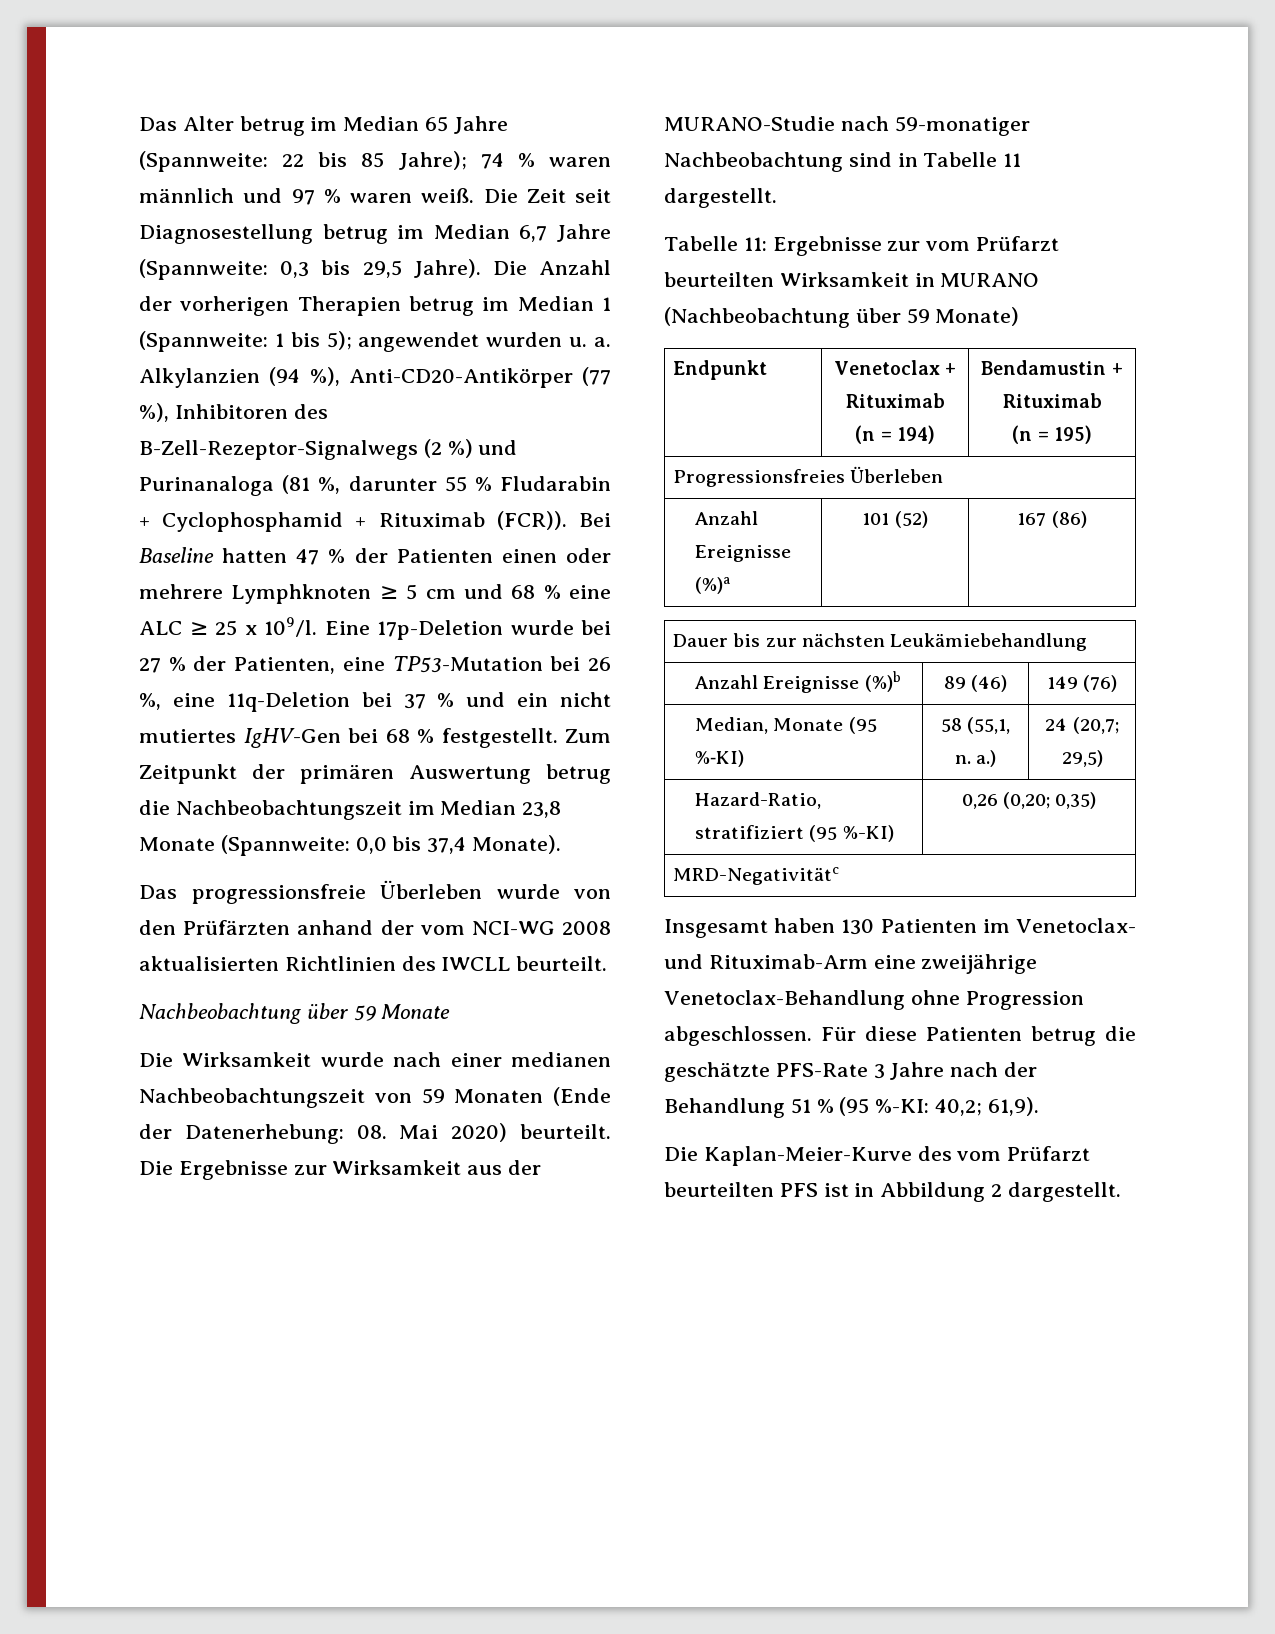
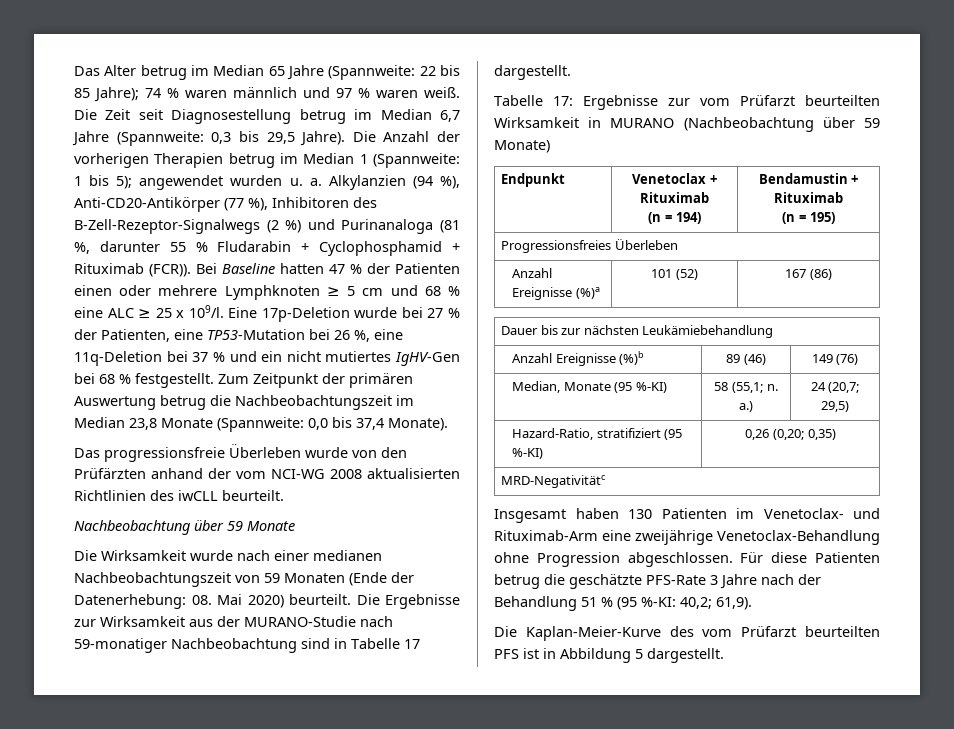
- Das progressionsfreie Überleben wurde von den Prüfärzten anhand der vom NCI-WG 2008 aktualisierten Richtlinien des IWCLL beurteilt.
+ Das progressionsfreie Überleben wurde von den Prüfärzten anhand der vom NCI-WG 2008 aktualisierten Richtlinien des iwCLL beurteilt.
- Die Ergebnisse zur Wirksamkeit aus der MURANO-Studie nach 59-monatiger Nachbeobachtung sind in Tabelle 11 dargestellt.
+ Die Ergebnisse zur Wirksamkeit aus der MURANO-Studie nach 59-monatiger Nachbeobachtung sind in Tabelle 17 dargestellt.
- Tabelle 11: Ergebnisse zur vom Prüfarzt beurteilten Wirksamkeit in MURANO (Nachbeobachtung über 59 Monate)
+ Tabelle 17: Ergebnisse zur vom Prüfarzt beurteilten Wirksamkeit in MURANO (Nachbeobachtung über 59 Monate)
- Median, Monate (95 %‑KI) | 58 (55,1, n. a.) | 24 (20,7; 29,5)
+ Median, Monate (95 %‑KI) | 58 (55,1; n. a.) | 24 (20,7; 29,5)
- Die Kaplan-Meier-Kurve des vom Prüfarzt beurteilten PFS ist in Abbildung 2 dargestellt.
+ Die Kaplan-Meier-Kurve des vom Prüfarzt beurteilten PFS ist in Abbildung 5 dargestellt.

